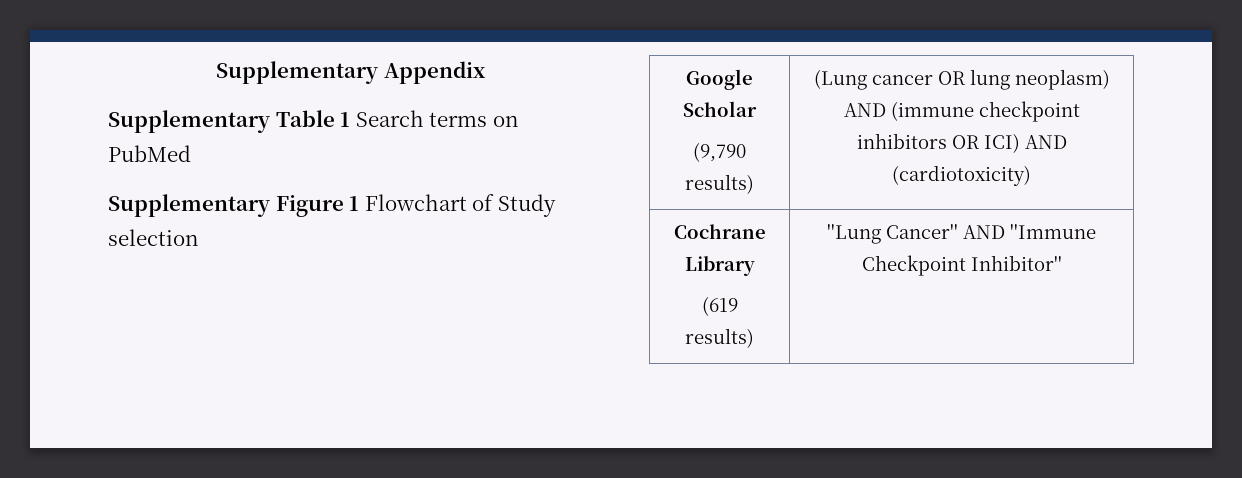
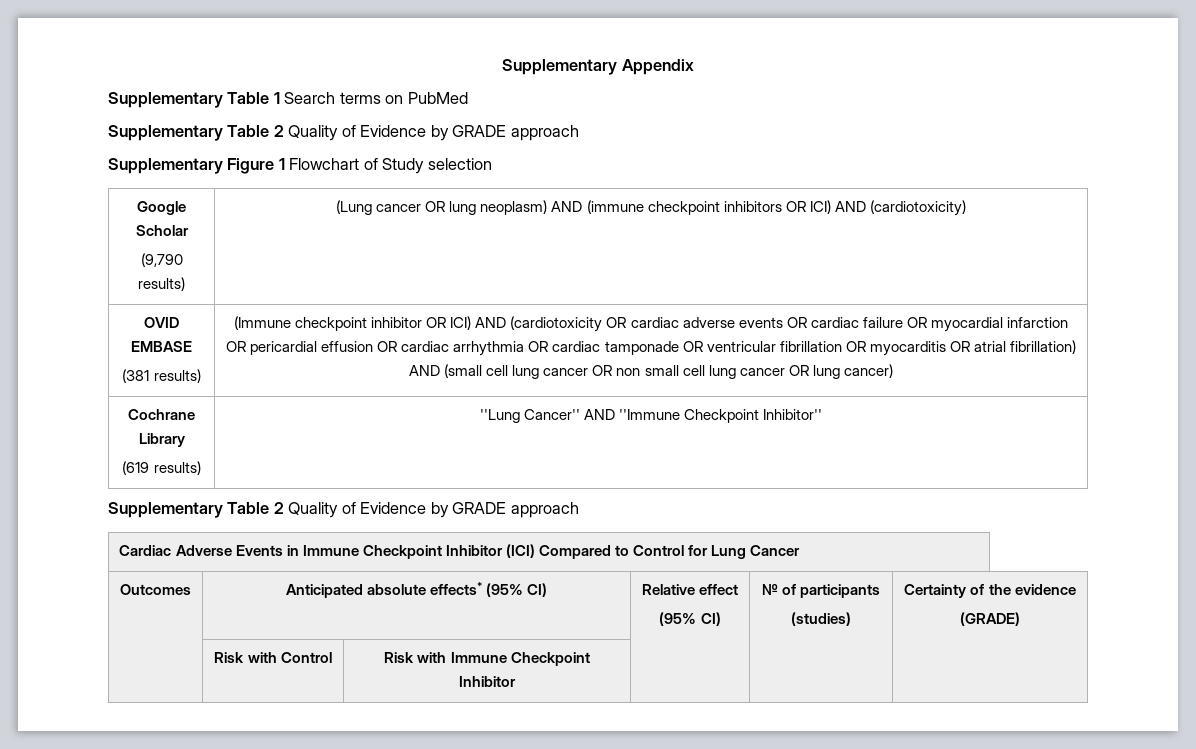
  Supplementary Table 1 Search terms on PubMed
+ Supplementary Table 2 Quality of Evidence by GRADE approach
+ OVID EMBASE
+ (381 results) | (Immune checkpoint inhibitor OR ICI) AND (cardiotoxicity OR cardiac adverse events OR cardiac failure OR myocardial infarction OR pericardial effusion OR cardiac arrhythmia OR cardiac tamponade OR ventricular fibrillation OR myocarditis OR atrial fibrillation) AND (small cell lung cancer OR non small cell lung cancer OR lung cancer)
  Cochrane Library
  (619 results) | ''Lung Cancer'' AND ''Immune Checkpoint Inhibitor''
+ Supplementary Table 2 Quality of Evidence by GRADE approach
+ Cardiac Adverse Events in Immune Checkpoint Inhibitor (ICI) Compared to Control for Lung Cancer
+ Outcomes | Anticipated absolute effects* (95% CI) | Relative effect
+ (95% CI) | № of participants
+ (studies) | Certainty of the evidence
+ (GRADE)
+ | Risk with Control | Risk with Immune Checkpoint Inhibitor | | |

